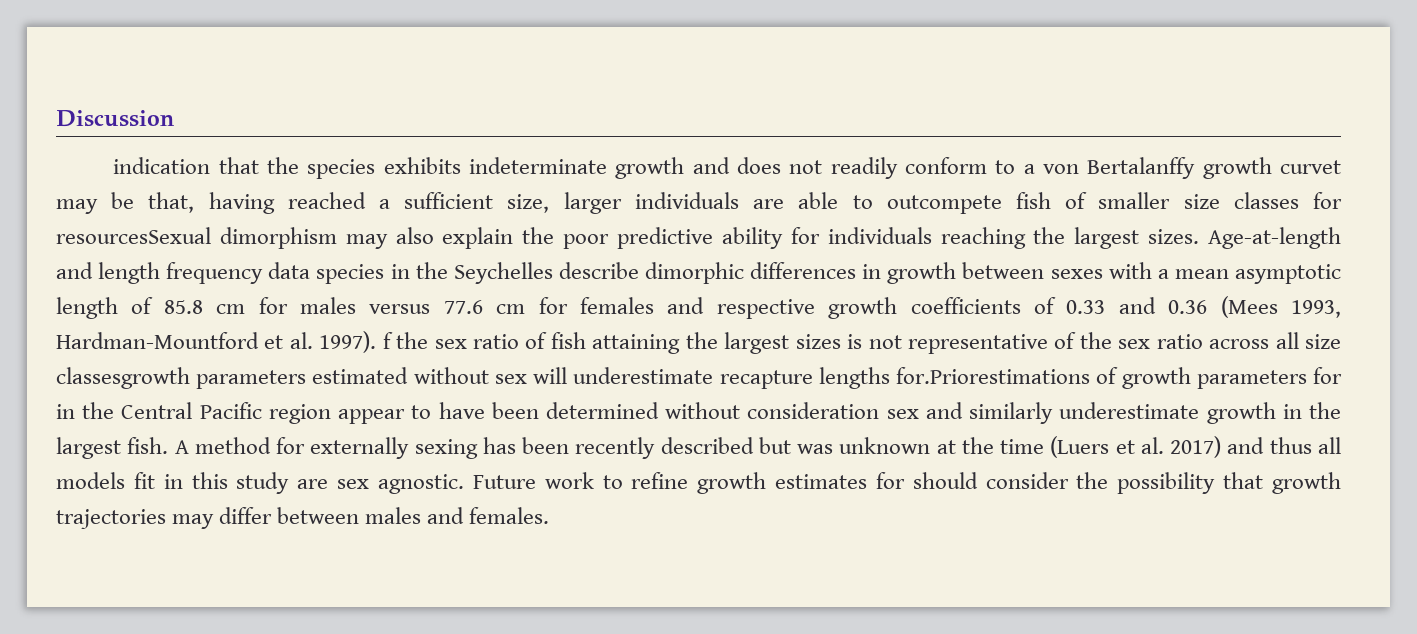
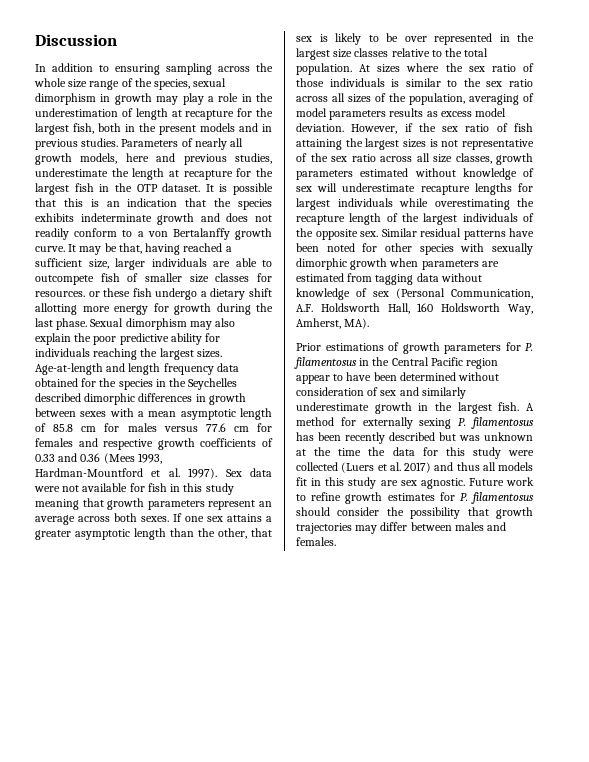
- indication that the species exhibits indeterminate growth and does not readily conform to a von Bertalanffy growth curvet may be that, having reached a sufficient size, larger individuals are able to outcompete fish of smaller size classes for resourcesSexual dimorphism may also explain the poor predictive ability for individuals reaching the largest sizes.
+ In addition to ensuring sampling across the whole size range of the species, sexual dimorphism in growth may play a role in the underestimation of length at recapture for the largest fish, both in the present models and in previous studies. Parameters of nearly all growth models, here and previous studies, underestimate the length at recapture for the largest fish in the OTP dataset. It is possible that this is an indication that the species exhibits indeterminate growth and does not readily conform to a von Bertalanffy growth curve. It may be that, having reached a sufficient size, larger individuals are able to outcompete fish of smaller size classes for resources. or these fish undergo a dietary shift allotting more energy for growth during the last phase. Sexual dimorphism may also explain the poor predictive ability for individuals reaching the largest sizes.
- Age-at-length and length frequency data species in the Seychelles describe dimorphic differences in growth between sexes with a mean asymptotic length of 85.8 cm for males versus 77.6 cm for females and respective growth coefficients of 0.33 and 0.36 (Mees 1993, Hardman-Mountford et al. 1997). f the sex ratio of fish attaining the largest sizes is not representative of the sex ratio across all size classesgrowth parameters estimated without sex will underestimate recapture lengths for.Priorestimations of growth parameters for in the Central Pacific region appear to have been determined without consideration sex and similarly underestimate growth in the largest fish.
+ Age-at-length and length frequency data obtained for the species in the Seychelles described dimorphic differences in growth between sexes with a mean asymptotic length of 85.8 cm for males versus 77.6 cm for females and respective growth coefficients of 0.33 and 0.36 (Mees 1993, Hardman-Mountford et al. 1997). Sex data were not available for fish in this study meaning that growth parameters represent an average across both sexes. If one sex attains a greater asymptotic length than the other, that sex is likely to be over represented in the largest size classes relative to the total population. At sizes where the sex ratio of those individuals is similar to the sex ratio across all sizes of the population, averaging of model parameters results as excess model deviation. However, if the sex ratio of fish attaining the largest sizes is not representative of the sex ratio across all size classes, growth parameters estimated without knowledge of sex will underestimate recapture lengths for largest individuals while overestimating the recapture length of the largest individuals of the opposite sex. Similar residual patterns have been noted for other species with sexually dimorphic growth when parameters are estimated from tagging data without knowledge of sex (Personal Communication, A.F. Holdsworth Hall, 160 Holdsworth Way, Amherst, MA).
+ Prior estimations of growth parameters for P. filamentosus in the Central Pacific region appear to have been determined without consideration of sex and similarly underestimate growth in the largest fish.
- A method for externally sexing has been recently described but was unknown at the time (Luers et al. 2017) and thus all models fit in this study are sex agnostic.
+ A method for externally sexing P. filamentosus has been recently described but was unknown at the time the data for this study were collected (Luers et al. 2017) and thus all models fit in this study are sex agnostic.
- Future work to refine growth estimates for should consider the possibility that growth trajectories may differ between males and females.
+ Future work to refine growth estimates for P. filamentosus should consider the possibility that growth trajectories may differ between males and females.

